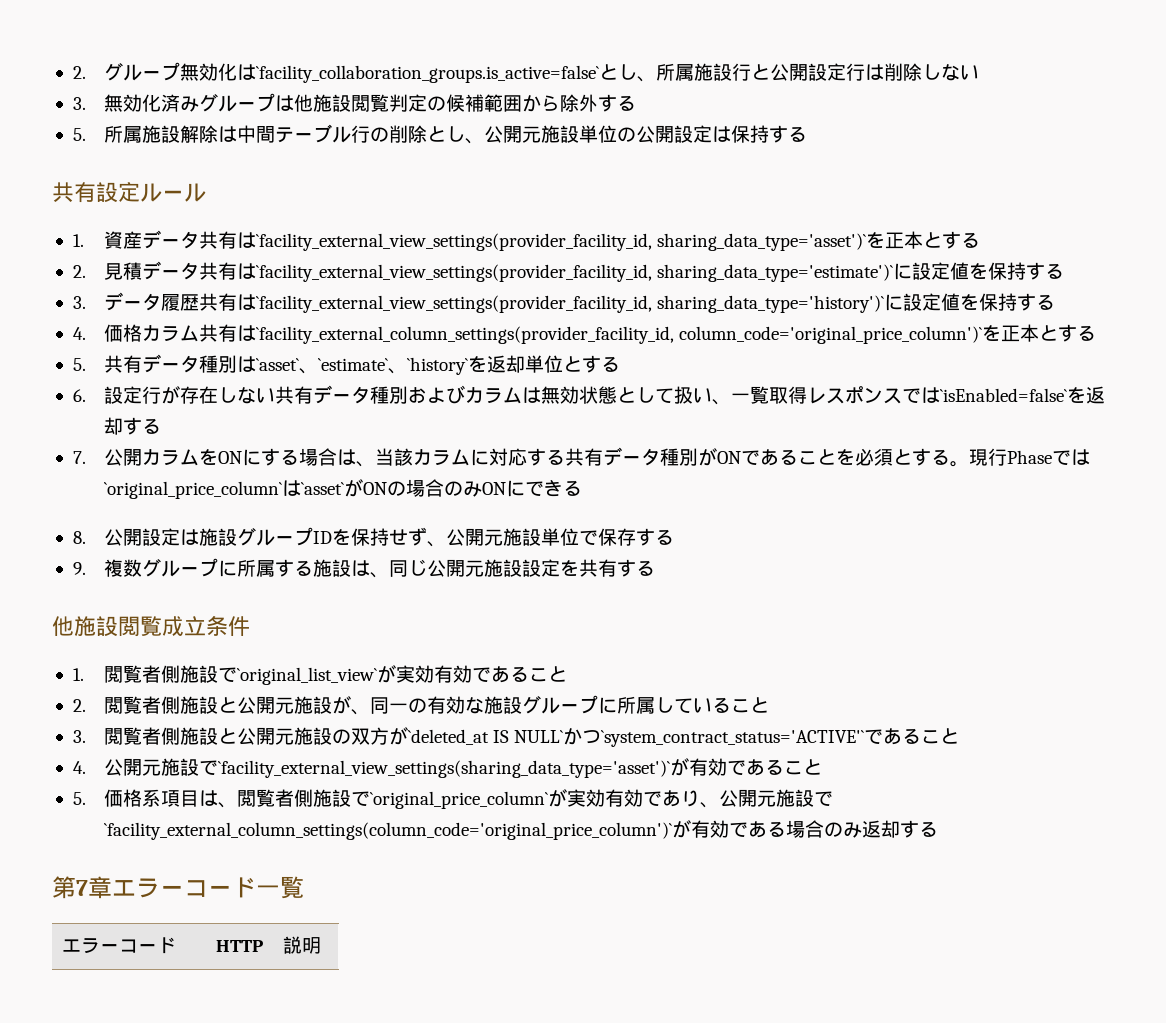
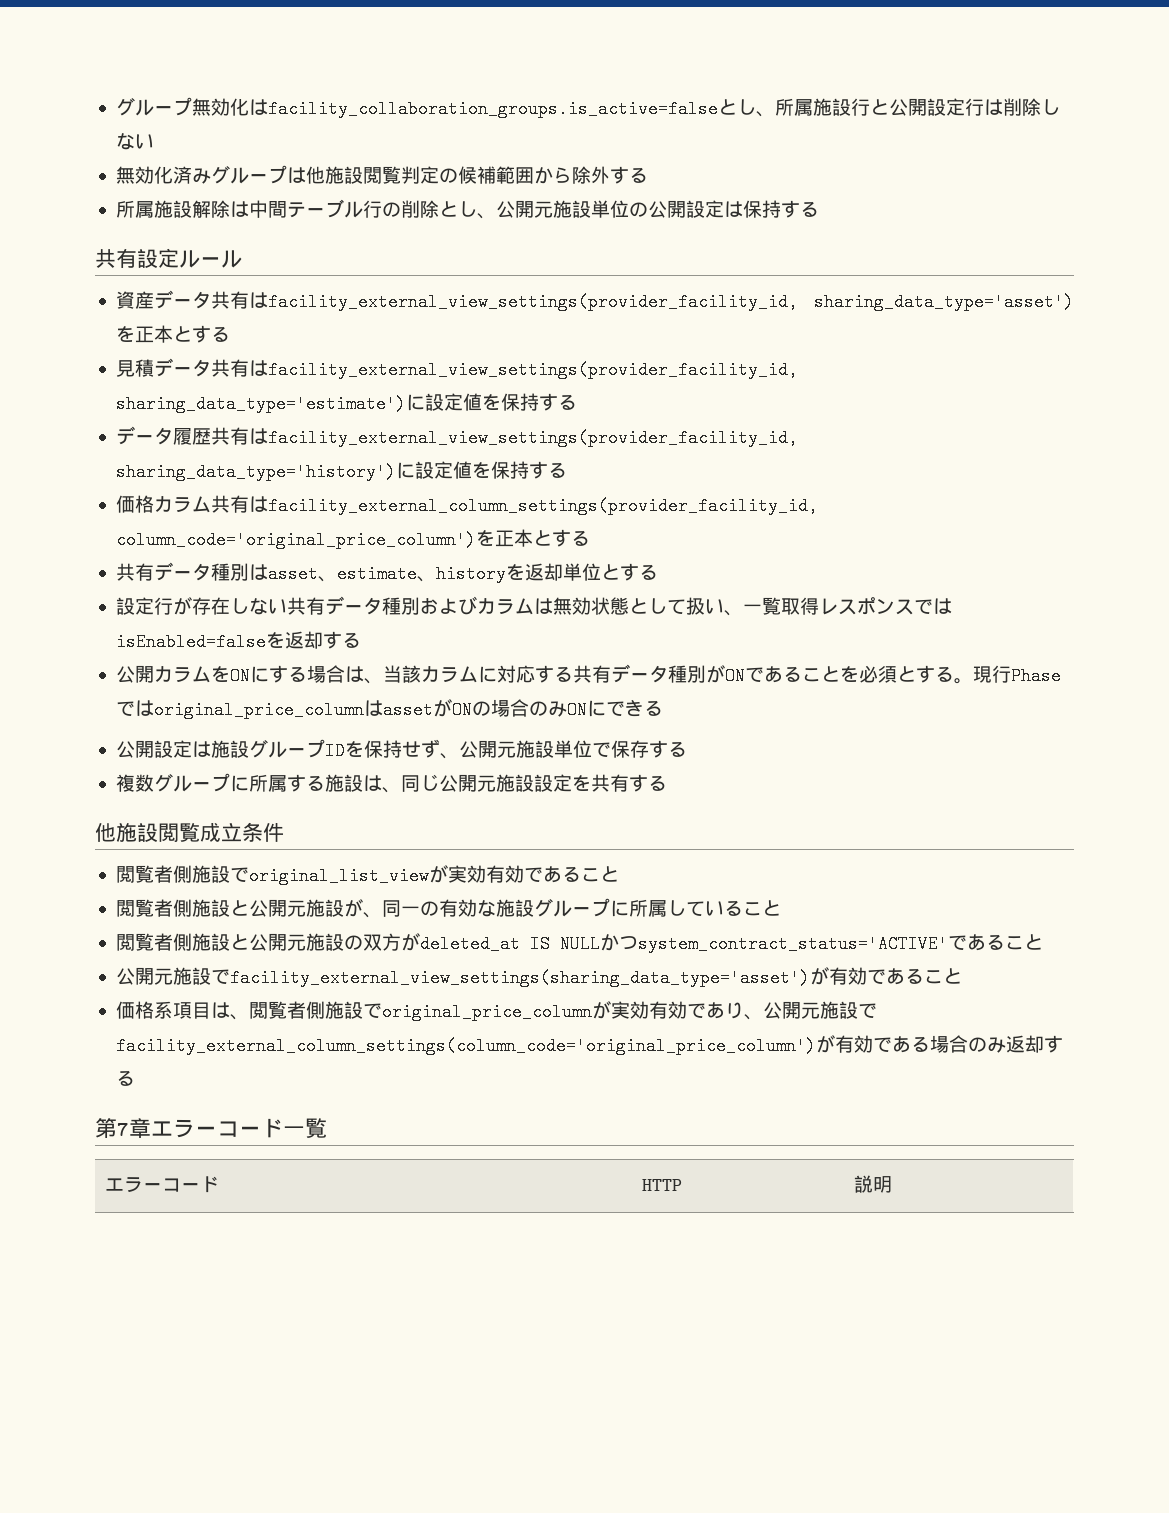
- 2.グループ無効化は`facility_collaboration_groups.is_active=false`とし、所属施設行と公開設定行は削除しない
+ グループ無効化はfacility_collaboration_groups.is_active=falseとし、所属施設行と公開設定行は削除しない
- 3.無効化済みグループは他施設閲覧判定の候補範囲から除外する
+ 無効化済みグループは他施設閲覧判定の候補範囲から除外する
- 5.所属施設解除は中間テーブル行の削除とし、公開元施設単位の公開設定は保持する
+ 所属施設解除は中間テーブル行の削除とし、公開元施設単位の公開設定は保持する
- 1.資産データ共有は`facility_external_view_settings(provider_facility_id, sharing_data_type='asset')`を正本とする
- 2.見積データ共有は`facility_external_view_settings(provider_facility_id, sharing_data_type='estimate')`に設定値を保持する
- 3.データ履歴共有は`facility_external_view_settings(provider_facility_id, sharing_data_type='history')`に設定値を保持する
- 4.価格カラム共有は`facility_external_column_settings(provider_facility_id, column_code='original_price_column')`を正本とする
- 5.共有データ種別は`asset`、`estimate`、`history`を返却単位とする
+ 資産データ共有はfacility_external_view_settings(provider_facility_id, sharing_data_type='asset')を正本とする
+ 見積データ共有はfacility_external_view_settings(provider_facility_id, sharing_data_type='estimate')に設定値を保持する
+ データ履歴共有はfacility_external_view_settings(provider_facility_id, sharing_data_type='history')に設定値を保持する
+ 価格カラム共有はfacility_external_column_settings(provider_facility_id, column_code='original_price_column')を正本とする
+ 共有データ種別はasset、estimate、historyを返却単位とする
- 6.設定行が存在しない共有データ種別およびカラムは無効状態として扱い、一覧取得レスポンスでは`isEnabled=false`を返却する
+ 設定行が存在しない共有データ種別およびカラムは無効状態として扱い、一覧取得レスポンスではisEnabled=falseを返却する
- 7.公開カラムをONにする場合は、当該カラムに対応する共有データ種別がONであることを必須とする。
+ 公開カラムをONにする場合は、当該カラムに対応する共有データ種別がONであることを必須とする。
- 現行Phaseでは`original_price_column`は`asset`がONの場合のみONにできる
+ 現行Phaseではoriginal_price_columnはassetがONの場合のみONにできる
- 8.公開設定は施設グループIDを保持せず、公開元施設単位で保存する
+ 公開設定は施設グループIDを保持せず、公開元施設単位で保存する
- 9.複数グループに所属する施設は、同じ公開元施設設定を共有する
+ 複数グループに所属する施設は、同じ公開元施設設定を共有する
- 1.閲覧者側施設で`original_list_view`が実効有効であること
+ 閲覧者側施設でoriginal_list_viewが実効有効であること
- 2.閲覧者側施設と公開元施設が、同一の有効な施設グループに所属していること
+ 閲覧者側施設と公開元施設が、同一の有効な施設グループに所属していること
- 3.閲覧者側施設と公開元施設の双方が`deleted_at IS NULL`かつ`system_contract_status='ACTIVE'`であること
- 4.公開元施設で`facility_external_view_settings(sharing_data_type='asset')`が有効であること
+ 閲覧者側施設と公開元施設の双方がdeleted_at IS NULLかつsystem_contract_status='ACTIVE'であること
+ 公開元施設でfacility_external_view_settings(sharing_data_type='asset')が有効であること
- 5.価格系項目は、閲覧者側施設で`original_price_column`が実効有効であり、公開元施設で`facility_external_column_settings(column_code='original_price_column')`が有効である場合のみ返却する
+ 価格系項目は、閲覧者側施設でoriginal_price_columnが実効有効であり、公開元施設でfacility_external_column_settings(column_code='original_price_column')が有効である場合のみ返却する

